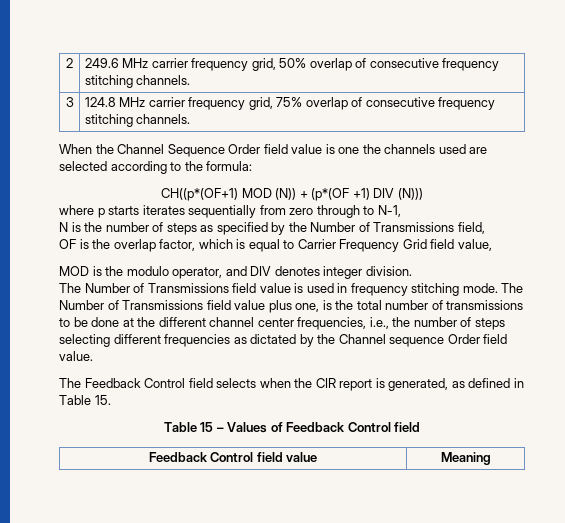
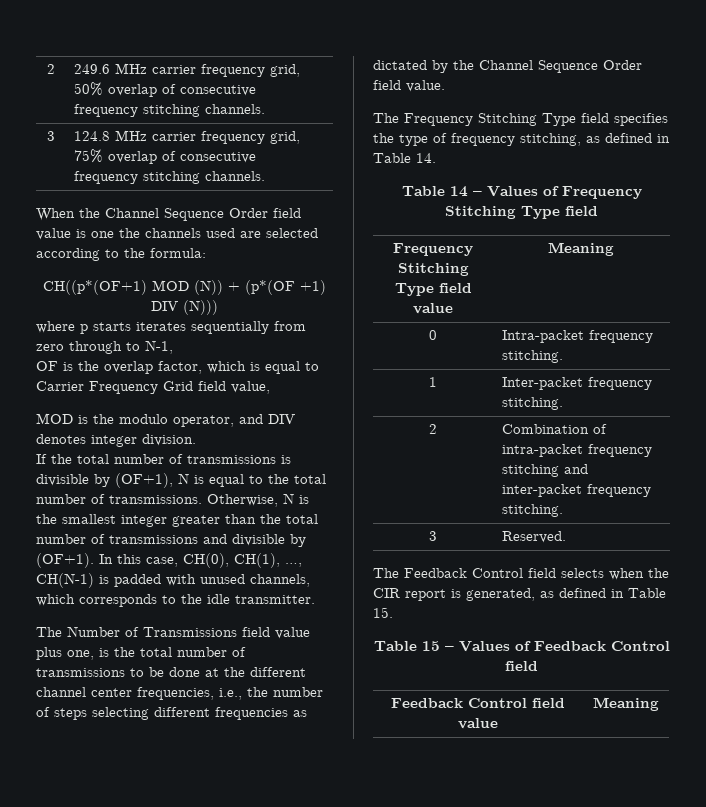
- N is the number of steps as specified by the Number of Transmissions field,
- The Number of Transmissions field value is used in frequency stitching mode. The Number of Transmissions field value plus one, is the total number of transmissions to be done at the different channel center frequencies, i.e., the number of steps selecting different frequencies as dictated by the Channel sequence Order field value.
+ If the total number of transmissions is divisible by (OF+1), N is equal to the total number of transmissions. Otherwise, N is the smallest integer greater than the total number of transmissions and divisible by (OF+1). In this case, CH(0), CH(1), …, CH(N-1) is padded with unused channels, which corresponds to the idle transmitter.
+ The Number of Transmissions field value plus one, is the total number of transmissions to be done at the different channel center frequencies, i.e., the number of steps selecting different frequencies as dictated by the Channel Sequence Order field value.
+ The Frequency Stitching Type field specifies the type of frequency stitching, as defined in Table 14.
+ Table 14 – Values of Frequency Stitching Type field
+ Frequency Stitching Type field value | Meaning
+ 0 | Intra-packet frequency stitching.
+ 1 | Inter-packet frequency stitching.
+ 2 | Combination of intra-packet frequency stitching and inter-packet frequency stitching.
+ 3 | Reserved.

